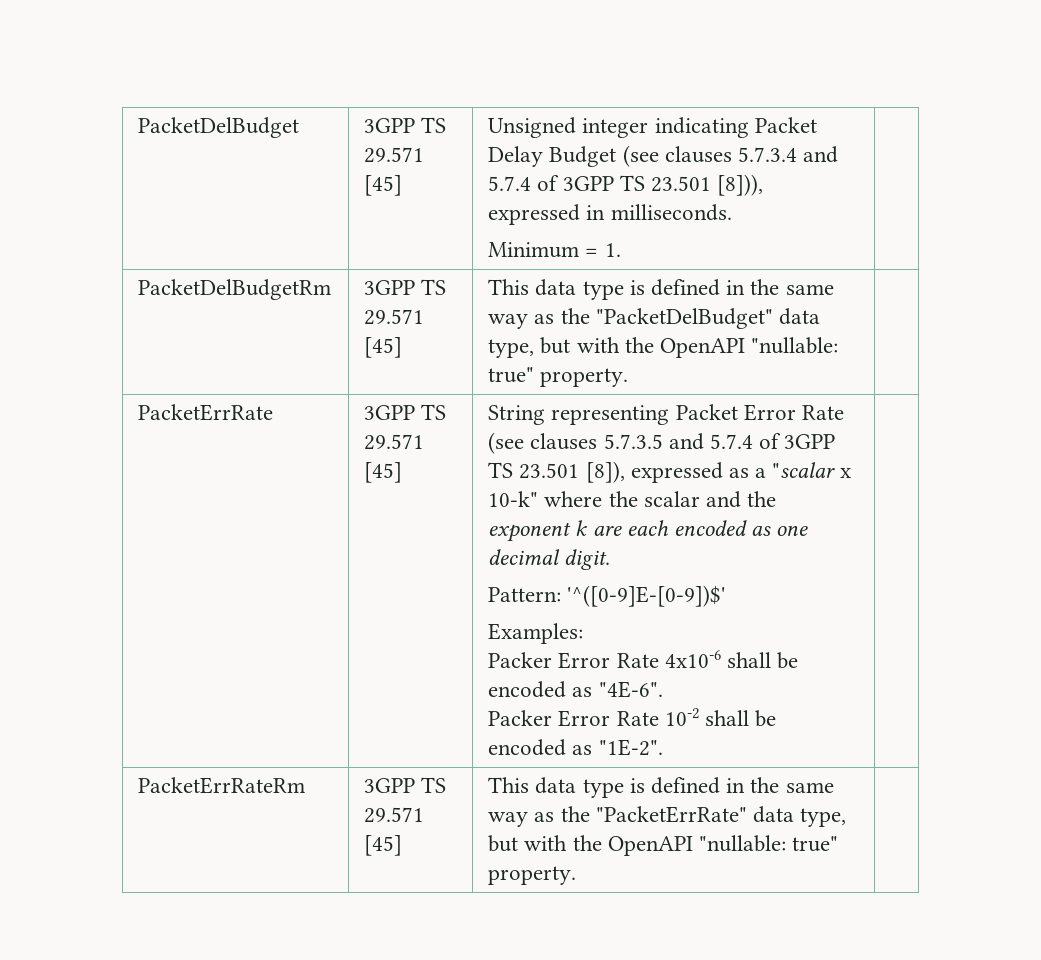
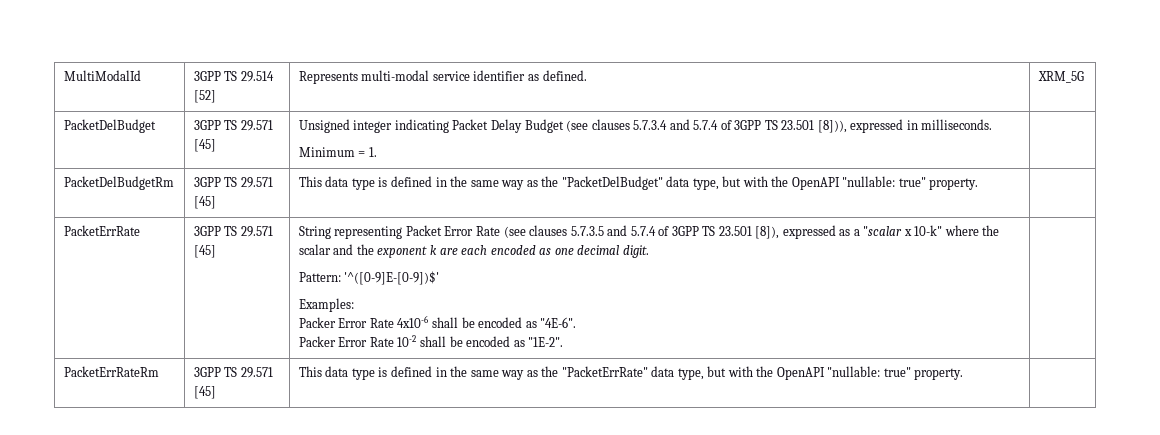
+ MultiModalId | 3GPP TS 29.514 [52] | Represents multi-modal service identifier as defined. | XRM_5G

